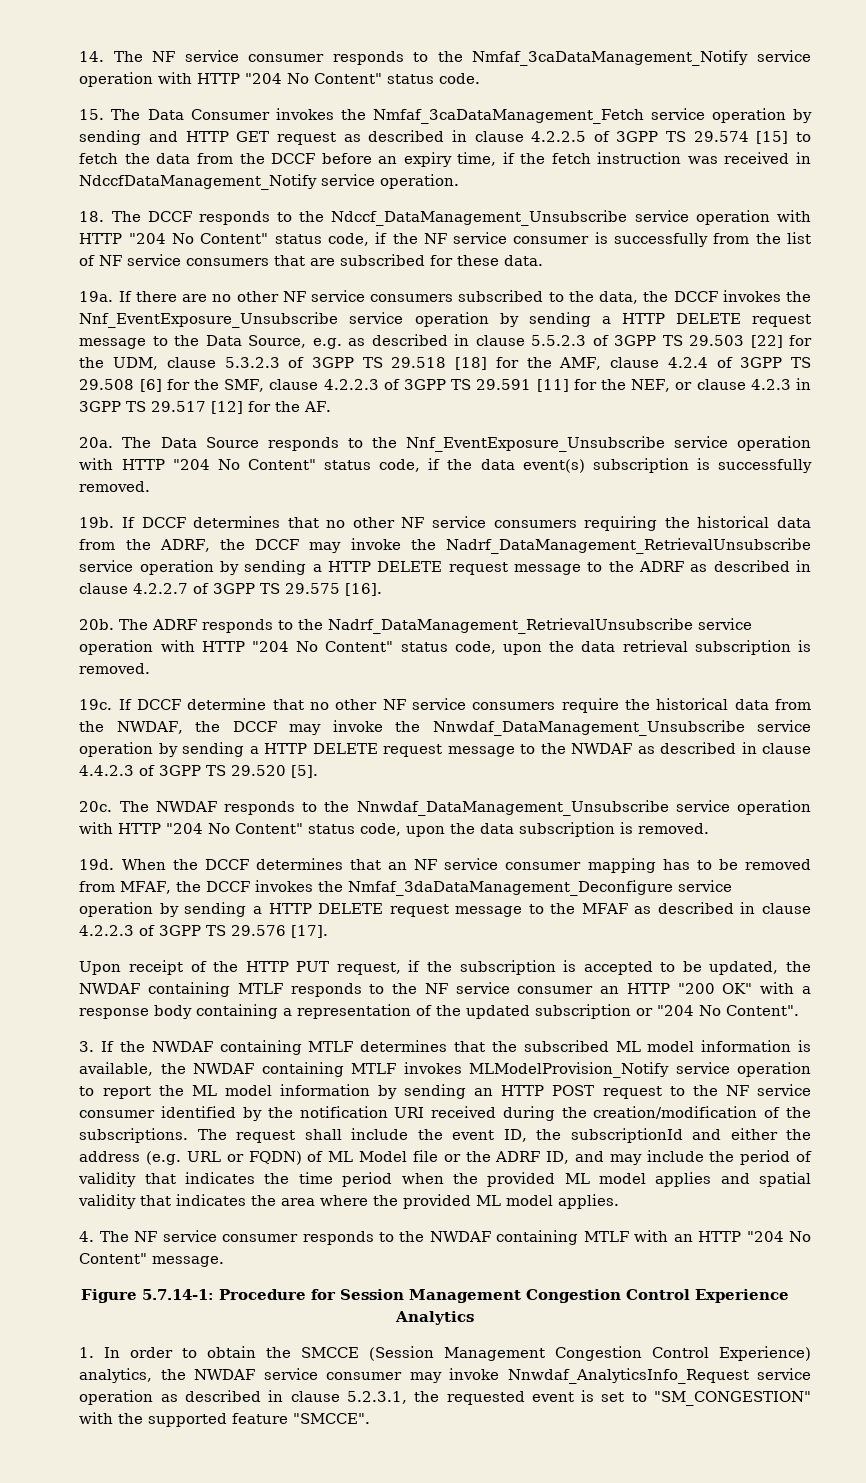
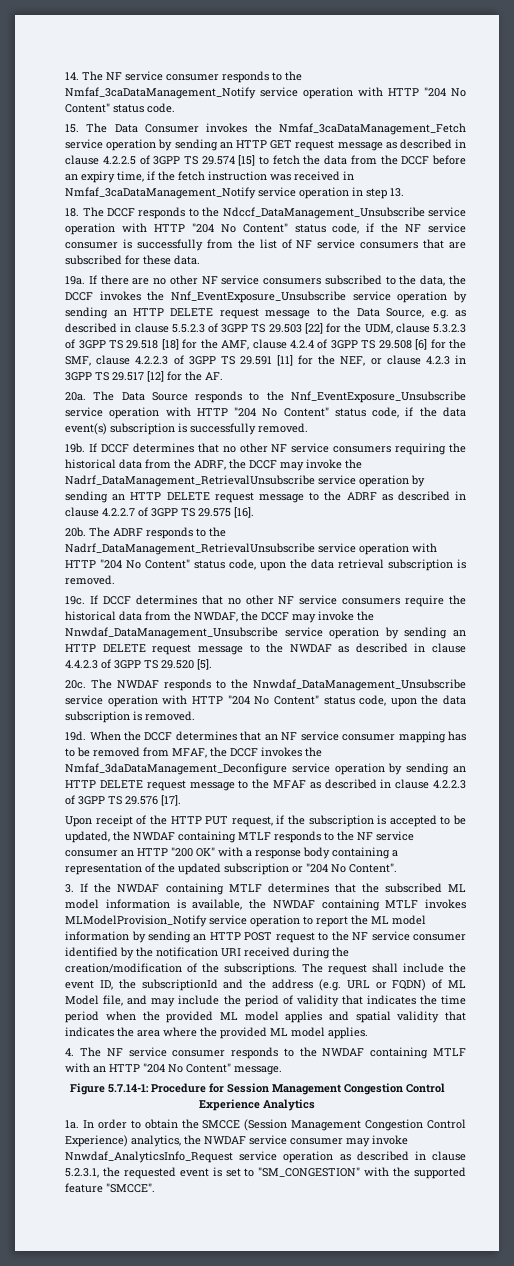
- 15. The Data Consumer invokes the Nmfaf_3caDataManagement_Fetch service operation by sending and HTTP GET request as described in clause 4.2.2.5 of 3GPP TS 29.574 [15] to fetch the data from the DCCF before an expiry time, if the fetch instruction was received in NdccfDataManagement_Notify service operation.
+ 15. The Data Consumer invokes the Nmfaf_3caDataManagement_Fetch service operation by sending an HTTP GET request message as described in clause 4.2.2.5 of 3GPP TS 29.574 [15] to fetch the data from the DCCF before an expiry time, if the fetch instruction was received in Nmfaf_3caDataManagement_Notify service operation in step 13.
- If there are no other NF service consumers subscribed to the data, the DCCF invokes the Nnf_EventExposure_Unsubscribe service operation by sending a HTTP DELETE request message to the Data Source, e.g. as described in clause 5.5.2.3 of 3GPP TS 29.503 [22] for the UDM, clause 5.3.2.3 of 3GPP TS 29.518 [18] for the AMF, clause 4.2.4 of 3GPP TS 29.508 [6] for the SMF, clause 4.2.2.3 of 3GPP TS 29.591 [11] for the NEF, or clause 4.2.3 in 3GPP TS 29.517 [12] for the AF.
+ If there are no other NF service consumers subscribed to the data, the DCCF invokes the Nnf_EventExposure_Unsubscribe service operation by sending an HTTP DELETE request message to the Data Source, e.g. as described in clause 5.5.2.3 of 3GPP TS 29.503 [22] for the UDM, clause 5.3.2.3 of 3GPP TS 29.518 [18] for the AMF, clause 4.2.4 of 3GPP TS 29.508 [6] for the SMF, clause 4.2.2.3 of 3GPP TS 29.591 [11] for the NEF, or clause 4.2.3 in 3GPP TS 29.517 [12] for the AF.
- If DCCF determines that no other NF service consumers requiring the historical data from the ADRF, the DCCF may invoke the Nadrf_DataManagement_RetrievalUnsubscribe service operation by sending a HTTP DELETE request message to the ADRF as described in clause 4.2.2.7 of 3GPP TS 29.575 [16].
+ If DCCF determines that no other NF service consumers requiring the historical data from the ADRF, the DCCF may invoke the Nadrf_DataManagement_RetrievalUnsubscribe service operation by sending an HTTP DELETE request message to the ADRF as described in clause 4.2.2.7 of 3GPP TS 29.575 [16].
- If DCCF determine that no other NF service consumers require the historical data from the NWDAF, the DCCF may invoke the Nnwdaf_DataManagement_Unsubscribe service operation by sending a HTTP DELETE request message to the NWDAF as described in clause 4.4.2.3 of 3GPP TS 29.520 [5].
+ If DCCF determines that no other NF service consumers require the historical data from the NWDAF, the DCCF may invoke the Nnwdaf_DataManagement_Unsubscribe service operation by sending an HTTP DELETE request message to the NWDAF as described in clause 4.4.2.3 of 3GPP TS 29.520 [5].
- When the DCCF determines that an NF service consumer mapping has to be removed from MFAF, the DCCF invokes the Nmfaf_3daDataManagement_Deconfigure service operation by sending a HTTP DELETE request message to the MFAF as described in clause 4.2.2.3 of 3GPP TS 29.576 [17].
+ When the DCCF determines that an NF service consumer mapping has to be removed from MFAF, the DCCF invokes the Nmfaf_3daDataManagement_Deconfigure service operation by sending an HTTP DELETE request message to the MFAF as described in clause 4.2.2.3 of 3GPP TS 29.576 [17].
- The request shall include the event ID, the subscriptionId and either the address (e.g. URL or FQDN) of ML Model file or the ADRF ID, and may include the period of validity that indicates the time period when the provided ML model applies and spatial validity that indicates the area where the provided ML model applies.
+ The request shall include the event ID, the subscriptionId and the address (e.g. URL or FQDN) of ML Model file, and may include the period of validity that indicates the time period when the provided ML model applies and spatial validity that indicates the area where the provided ML model applies.
- 1. In order to obtain the SMCCE (Session Management Congestion Control Experience) analytics, the NWDAF service consumer may invoke Nnwdaf_AnalyticsInfo_Request service operation as described in clause 5.2.3.1, the requested event is set to "SM_CONGESTION" with the supported feature "SMCCE".
+ 1a. In order to obtain the SMCCE (Session Management Congestion Control Experience) analytics, the NWDAF service consumer may invoke Nnwdaf_AnalyticsInfo_Request service operation as described in clause 5.2.3.1, the requested event is set to "SM_CONGESTION" with the supported feature "SMCCE".

